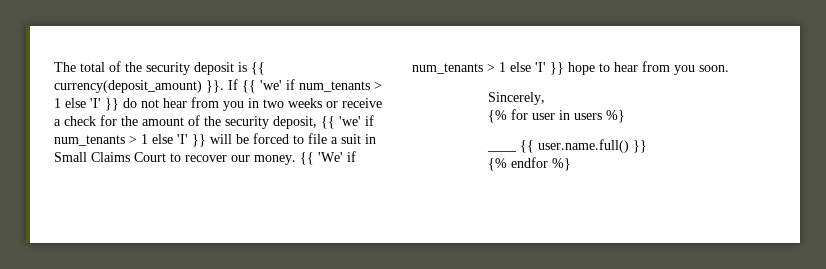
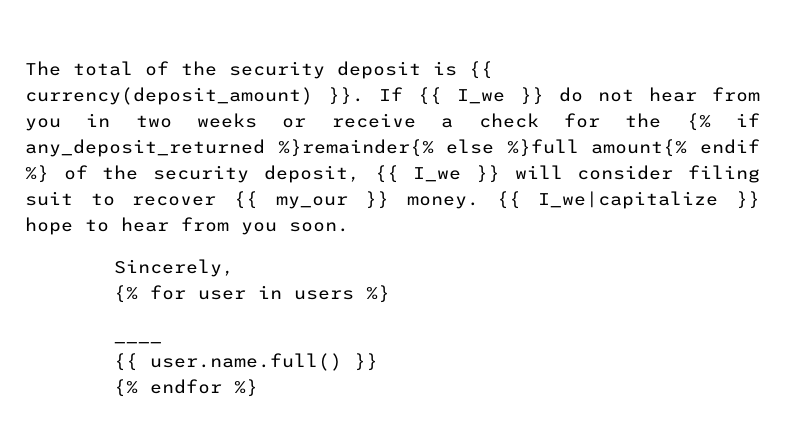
- If {{ 'we' if num_tenants > 1 else 'I' }} do not hear from you in two weeks or receive a check for the amount of the security deposit, {{ 'we' if num_tenants > 1 else 'I' }} will be forced to file a suit in Small Claims Court to recover our money. {{ 'We' if num_tenants > 1 else 'I' }} hope to hear from you soon.
+ If {{ I_we }} do not hear from you in two weeks or receive a check for the {% if any_deposit_returned %}remainder{% else %}full amount{% endif %} of the security deposit, {{ I_we }} will consider filing suit to recover {{ my_our }} money. {{ I_we|capitalize }} hope to hear from you soon.
- ____ {{ user.name.full() }}
+ ____
+ {{ user.name.full() }}

